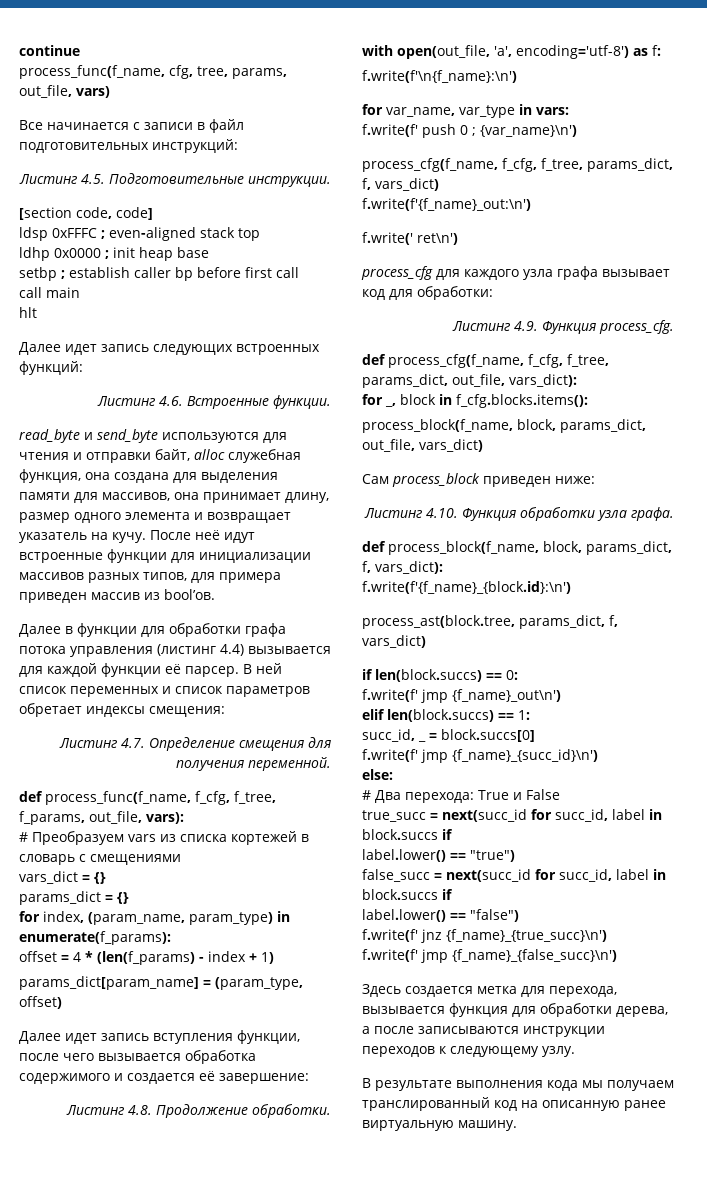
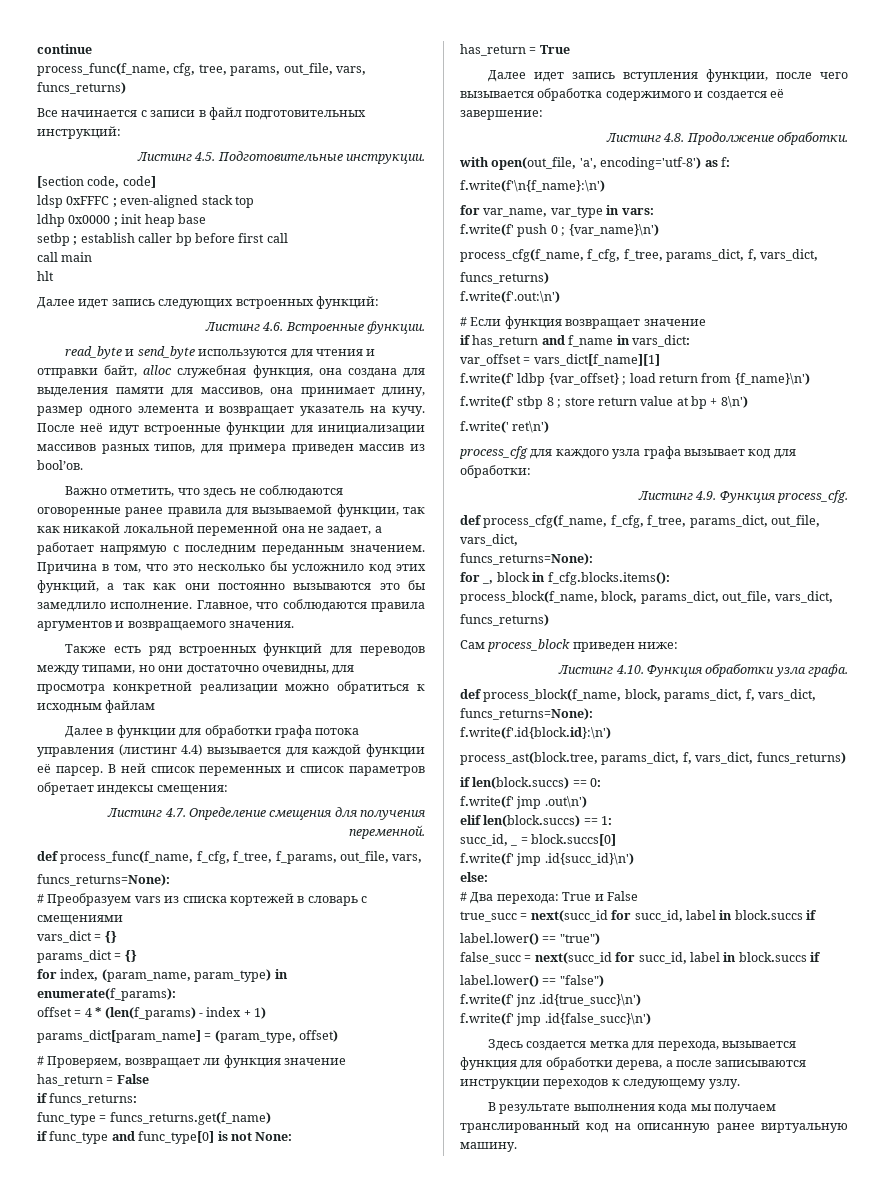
- process_func(f_name, cfg, tree, params, out_file, vars)
+ process_func(f_name, cfg, tree, params, out_file, vars, funcs_returns)
+ Важно отметить, что здесь не соблюдаются оговоренные ранее правила для вызываемой функции, так как никакой локальной переменной она не задает, а работает напрямую с последним переданным значением. Причина в том, что это несколько бы усложнило код этих функций, а так как они постоянно вызываются это бы замедлило исполнение. Главное, что соблюдаются правила аргументов и возвращаемого значения.
+ Также есть ряд встроенных функций для переводов между типами, но они достаточно очевидны, для просмотра конкретной реализации можно обратиться к исходным файлам
- def process_func(f_name, f_cfg, f_tree, f_params, out_file, vars):
+ def process_func(f_name, f_cfg, f_tree, f_params, out_file, vars,
+ funcs_returns=None):
+ # Проверяем, возвращает ли функция значение
+ has_return = False
+ if funcs_returns:
+ func_type = funcs_returns.get(f_name)
+ if func_type and func_type[0] is not None:
+ has_return = True
- process_cfg(f_name, f_cfg, f_tree, params_dict, f, vars_dict)
- f.write(f'{f_name}_out:\n')
+ process_cfg(f_name, f_cfg, f_tree, params_dict, f, vars_dict,
+ funcs_returns)
+ f.write(f'.out:\n')
+ # Если функция возвращает значение
+ if has_return and f_name in vars_dict:
+ var_offset = vars_dict[f_name][1]
+ f.write(f' ldbp {var_offset} ; load return from {f_name}\n')
+ f.write(f' stbp 8 ; store return value at bp + 8\n')
- def process_cfg(f_name, f_cfg, f_tree, params_dict, out_file, vars_dict):
+ def process_cfg(f_name, f_cfg, f_tree, params_dict, out_file, vars_dict,
+ funcs_returns=None):
- process_block(f_name, block, params_dict, out_file, vars_dict)
+ process_block(f_name, block, params_dict, out_file, vars_dict,
+ funcs_returns)
- def process_block(f_name, block, params_dict, f, vars_dict):
- f.write(f'{f_name}_{block.id}:\n')
+ def process_block(f_name, block, params_dict, f, vars_dict, funcs_returns=None):
+ f.write(f'.id{block.id}:\n')
- process_ast(block.tree, params_dict, f, vars_dict)
+ process_ast(block.tree, params_dict, f, vars_dict, funcs_returns)
- f.write(f' jmp {f_name}_out\n')
+ f.write(f' jmp .out\n')
- f.write(f' jmp {f_name}_{succ_id}\n')
+ f.write(f' jmp .id{succ_id}\n')
- f.write(f' jnz {f_name}_{true_succ}\n')
- f.write(f' jmp {f_name}_{false_succ}\n')
+ f.write(f' jnz .id{true_succ}\n')
+ f.write(f' jmp .id{false_succ}\n')

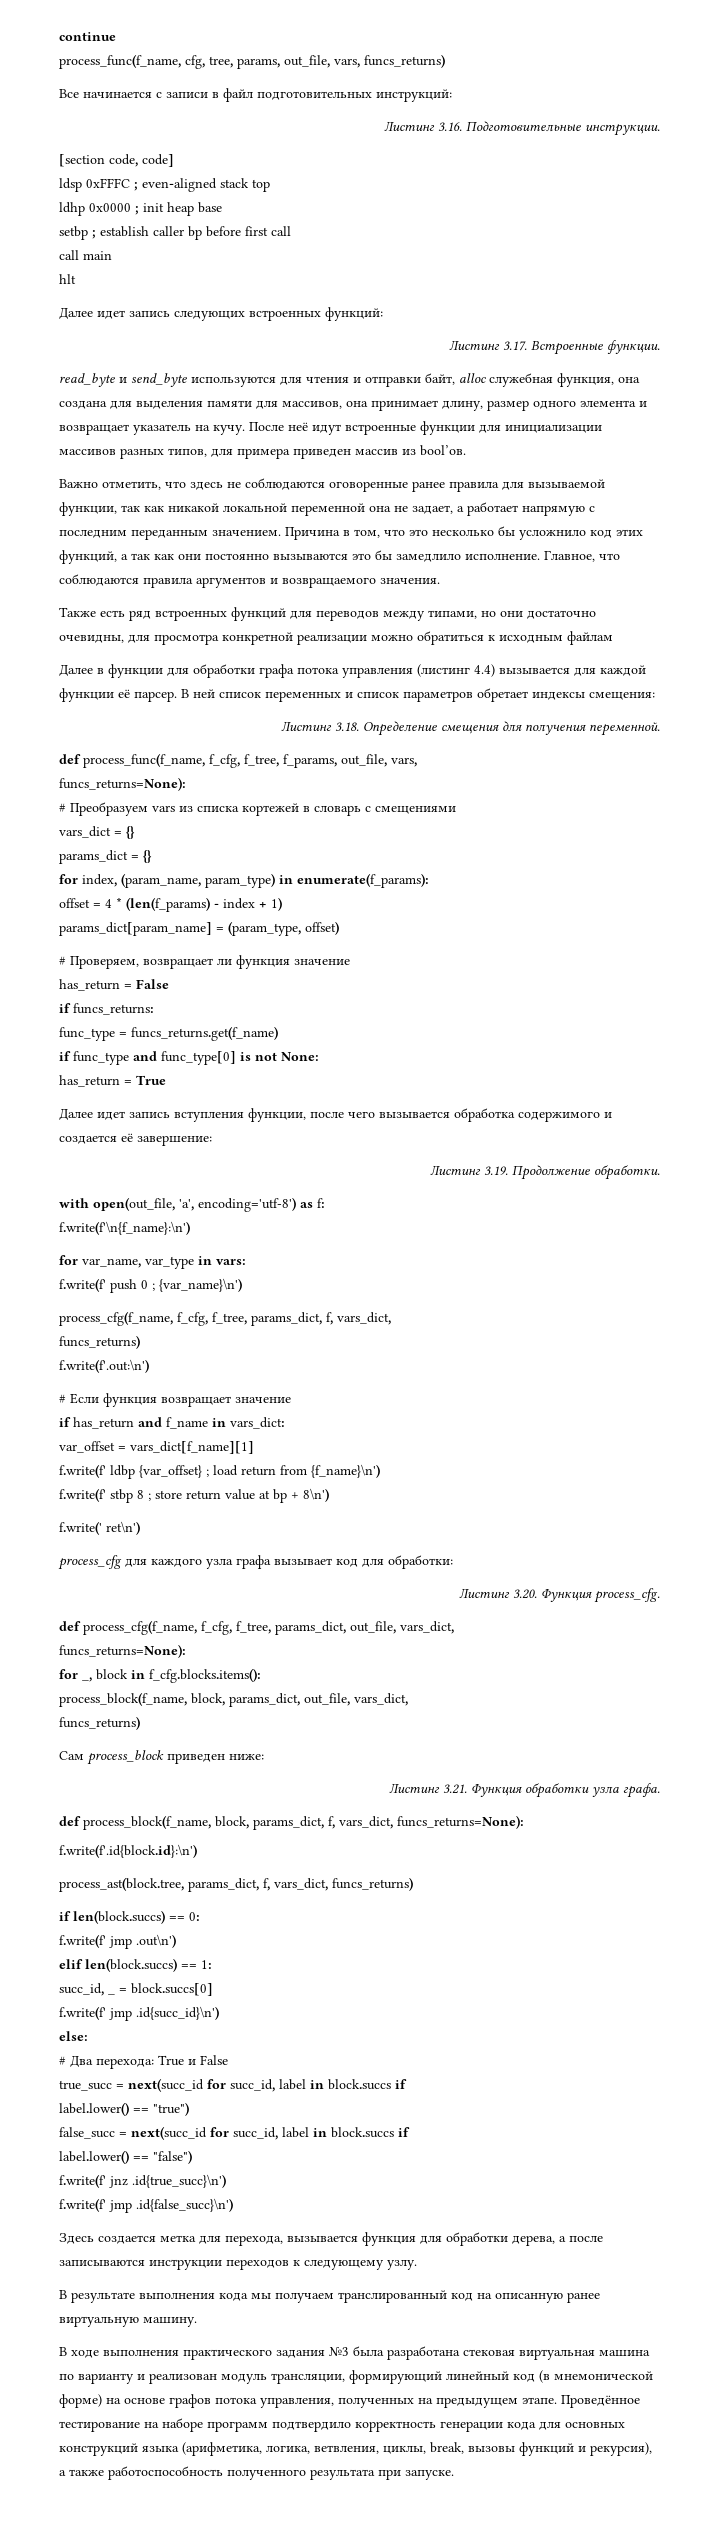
- Листинг 4.5. Подготовительные инструкции.
+ Листинг 3.16. Подготовительные инструкции.
- Листинг 4.6. Встроенные функции.
+ Листинг 3.17. Встроенные функции.
- Листинг 4.7. Определение смещения для получения переменной.
+ Листинг 3.18. Определение смещения для получения переменной.
- Листинг 4.8. Продолжение обработки.
+ Листинг 3.19. Продолжение обработки.
- Листинг 4.9. Функция process_cfg.
+ Листинг 3.20. Функция process_cfg.
- Листинг 4.10. Функция обработки узла графа.
+ Листинг 3.21. Функция обработки узла графа.
+ В ходе выполнения практического задания №3 была разработана стековая виртуальная машина по варианту и реализован модуль трансляции, формирующий линейный код (в мнемонической форме) на основе графов потока управления, полученных на предыдущем этапе. Проведённое тестирование на наборе программ подтвердило корректность генерации кода для основных конструкций языка (арифметика, логика, ветвления, циклы, break, вызовы функций и рекурсия), а также работоспособность полученного результата при запуске.

